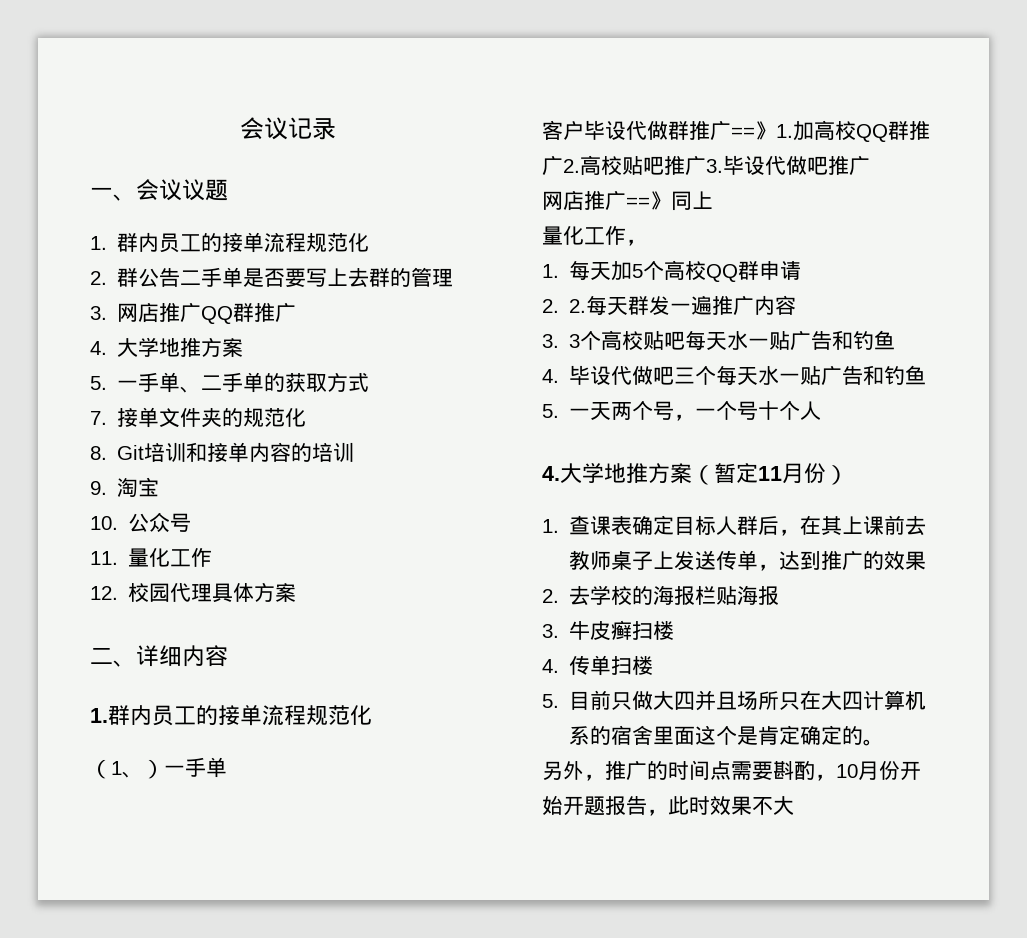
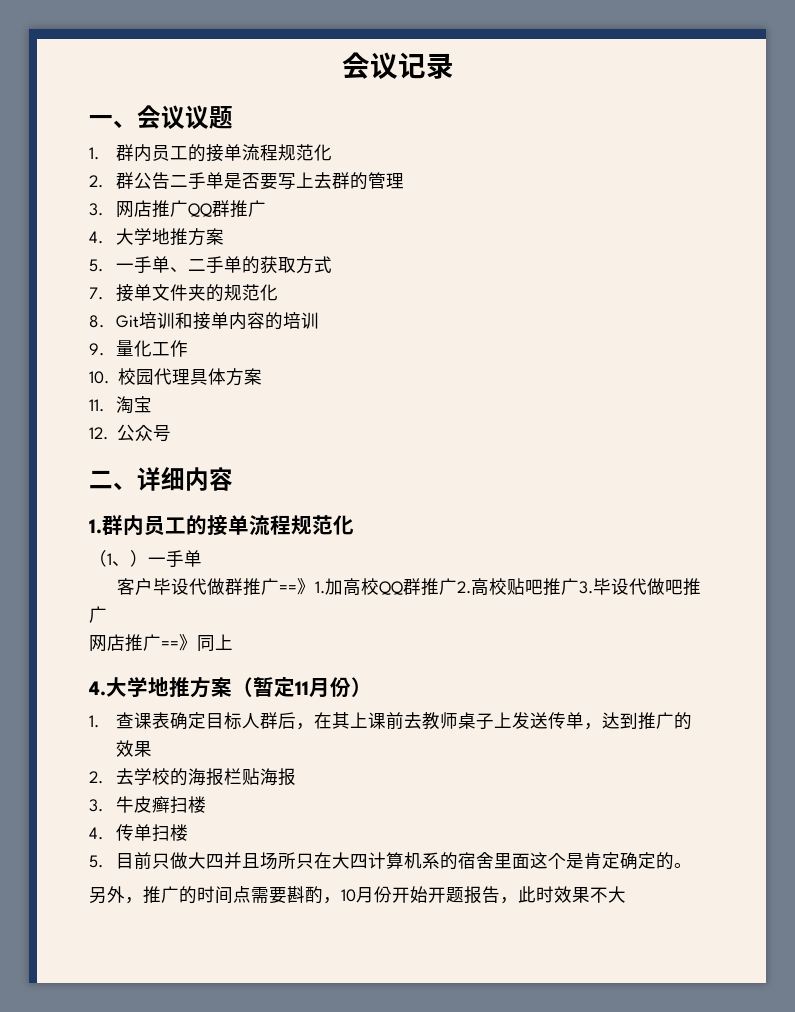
- 9.淘宝
- 10.公众号
- 11.量化工作
+ 9.量化工作
- 12.校园代理具体方案
+ 10.校园代理具体方案
+ 11.淘宝
+ 12.公众号
- 量化工作，
- 1.每天加5个高校QQ群申请
- 2. 2.每天群发一遍推广内容
- 3. 3个高校贴吧每天水一贴广告和钓鱼
- 4.毕设代做吧三个每天水一贴广告和钓鱼
- 5.一天两个号，一个号十个人

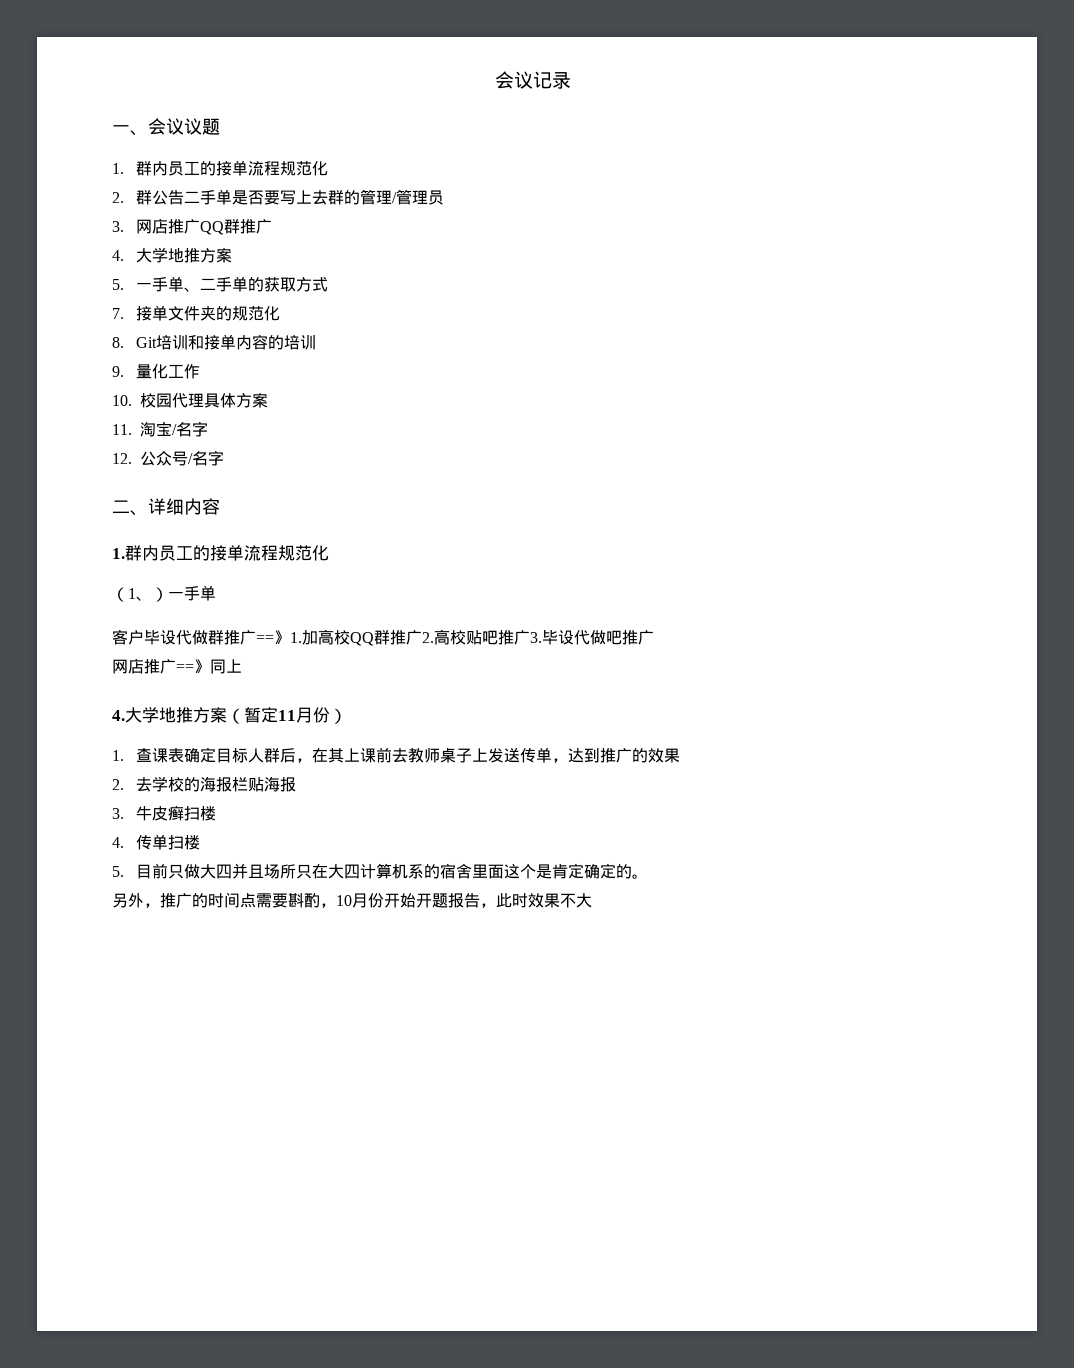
- 2.群公告二手单是否要写上去群的管理
+ 2.群公告二手单是否要写上去群的管理/管理员
- 11.淘宝
+ 11.淘宝/名字
- 12.公众号
+ 12.公众号/名字

